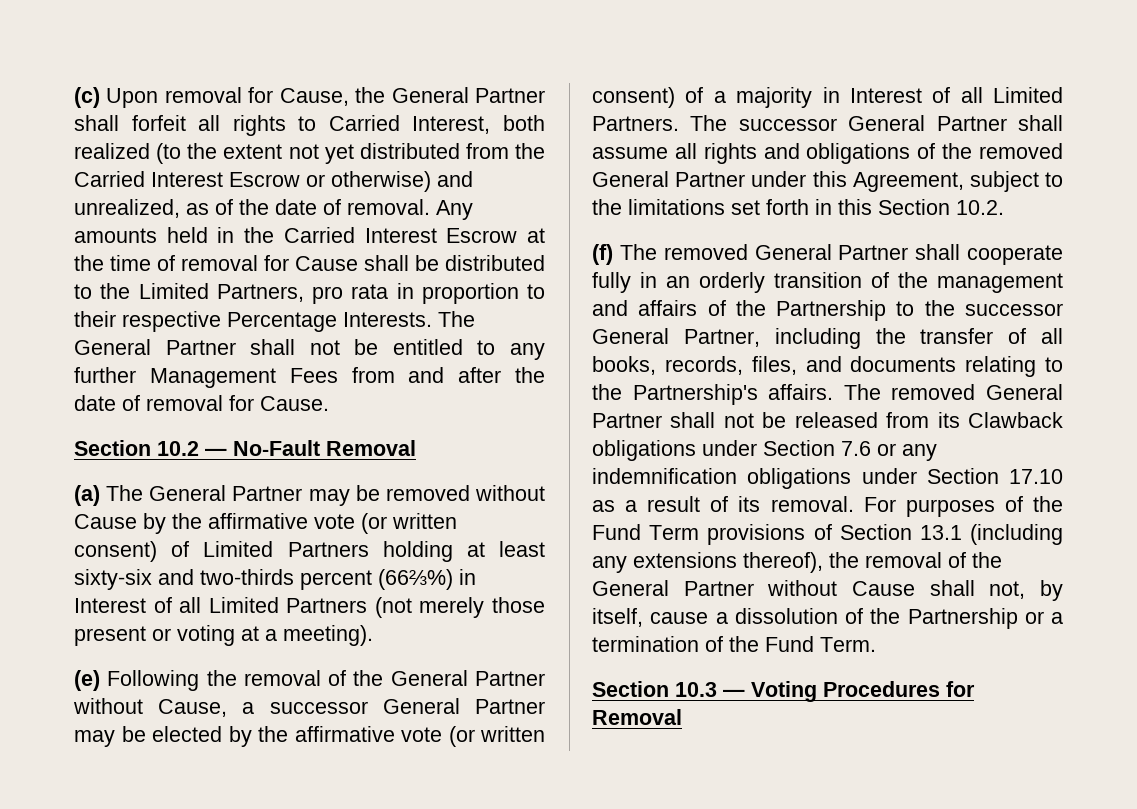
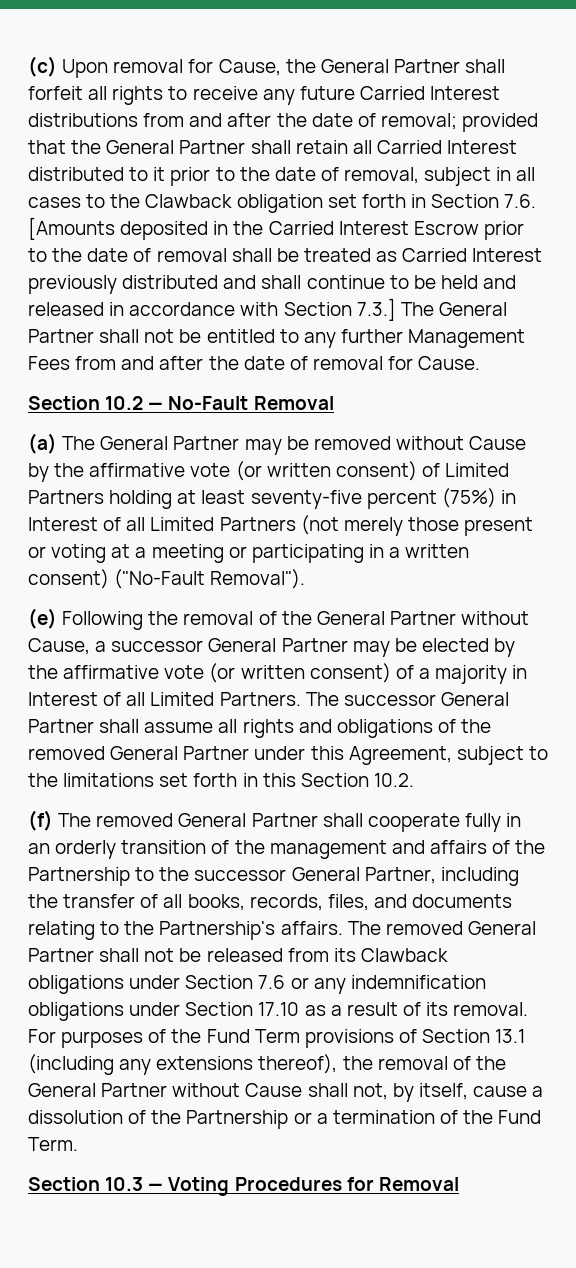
- (c) Upon removal for Cause, the General Partner shall forfeit all rights to Carried Interest, both realized (to the extent not yet distributed from the Carried Interest Escrow or otherwise) and unrealized, as of the date of removal. Any amounts held in the Carried Interest Escrow at the time of removal for Cause shall be distributed to the Limited Partners, pro rata in proportion to their respective Percentage Interests. The General Partner shall not be entitled to any further Management Fees from and after the date of removal for Cause.
+ (c) Upon removal for Cause, the General Partner shall forfeit all rights to receive any future Carried Interest distributions from and after the date of removal; provided that the General Partner shall retain all Carried Interest distributed to it prior to the date of removal, subject in all cases to the Clawback obligation set forth in Section 7.6. [Amounts deposited in the Carried Interest Escrow prior to the date of removal shall be treated as Carried Interest previously distributed and shall continue to be held and released in accordance with Section 7.3.] The General Partner shall not be entitled to any further Management Fees from and after the date of removal for Cause.
- (a) The General Partner may be removed without Cause by the affirmative vote (or written consent) of Limited Partners holding at least sixty-six and two-thirds percent (66⅔%) in Interest of all Limited Partners (not merely those present or voting at a meeting).
+ (a) The General Partner may be removed without Cause by the affirmative vote (or written consent) of Limited Partners holding at least seventy-five percent (75%) in Interest of all Limited Partners (not merely those present or voting at a meeting or participating in a written consent) ("No-Fault Removal").

